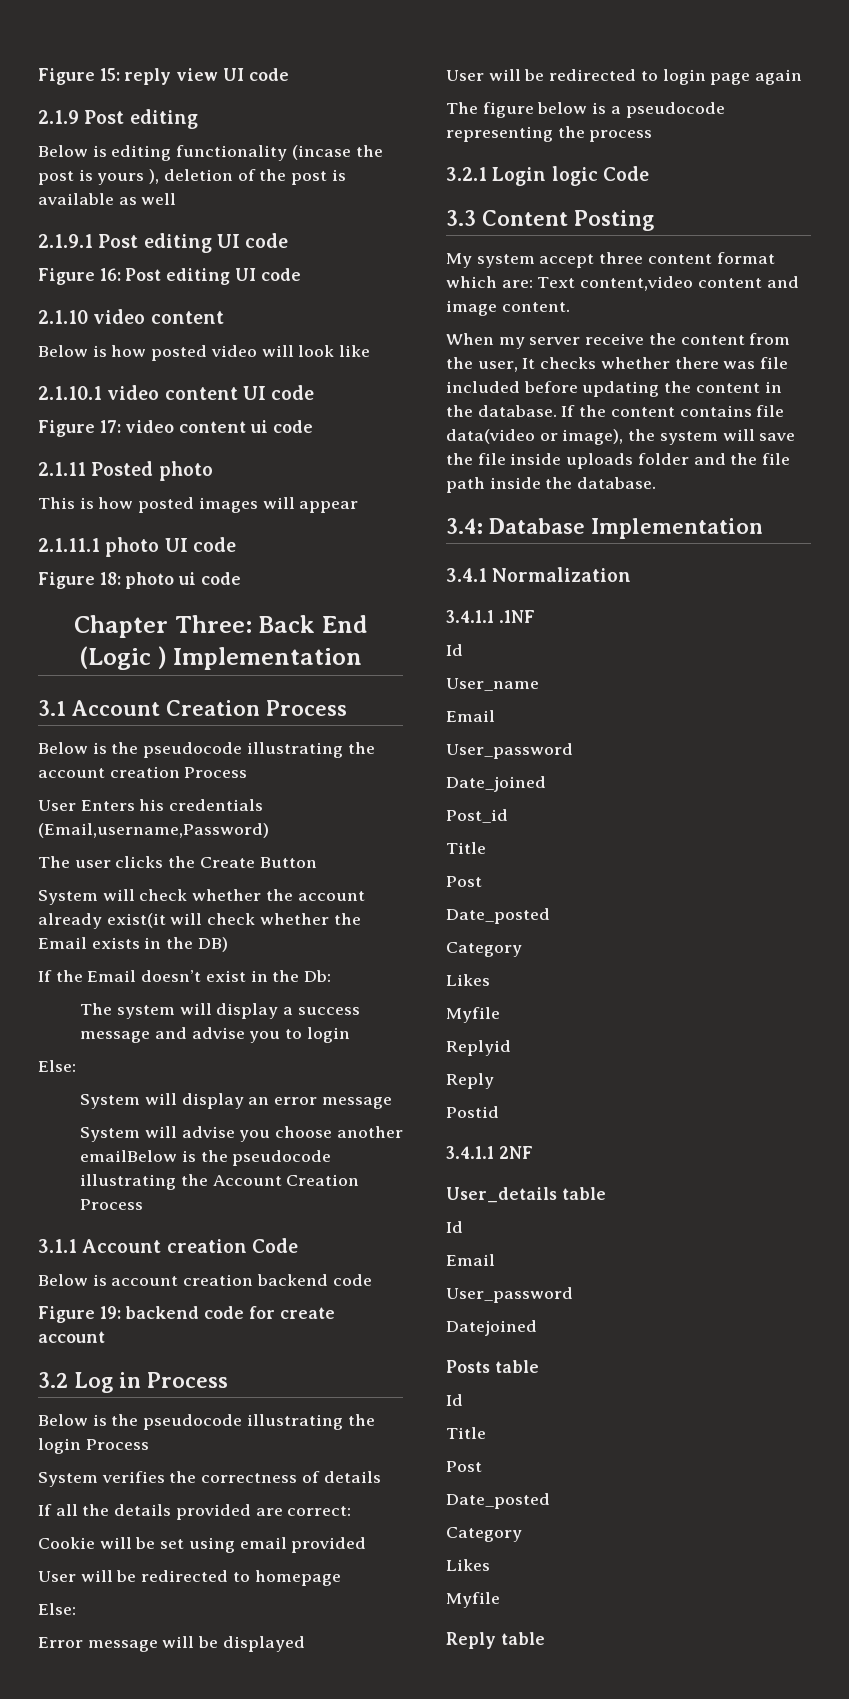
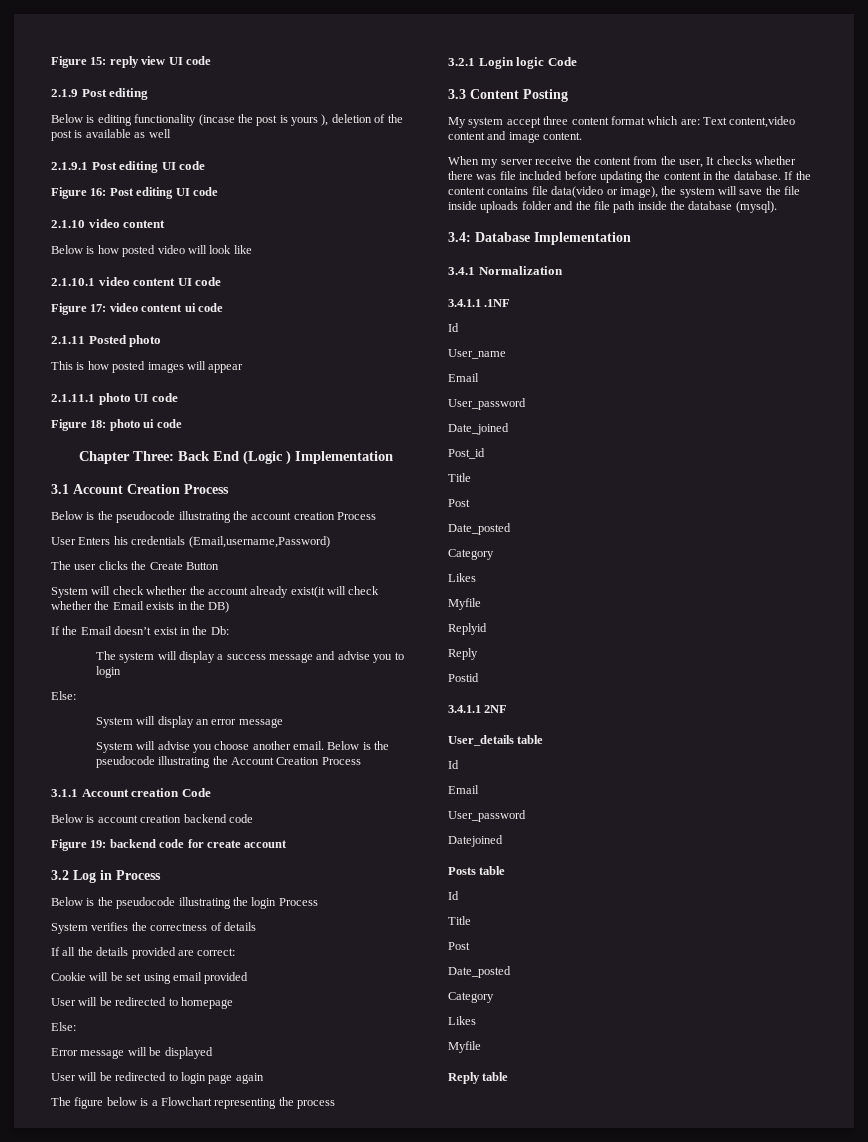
- System will advise you choose another emailBelow is the pseudocode illustrating the Account Creation Process
+ System will advise you choose another email. Below is the pseudocode illustrating the Account Creation Process
- The figure below is a pseudocode representing the process
+ The figure below is a Flowchart representing the process
- If the content contains file data(video or image), the system will save the file inside uploads folder and the file path inside the database.
+ If the content contains file data(video or image), the system will save the file inside uploads folder and the file path inside the database (mysql).

